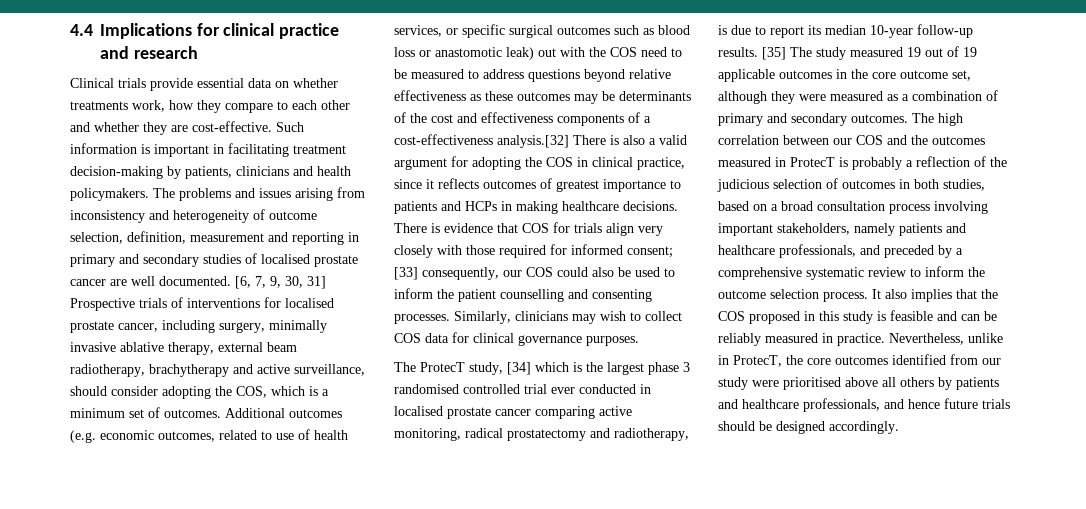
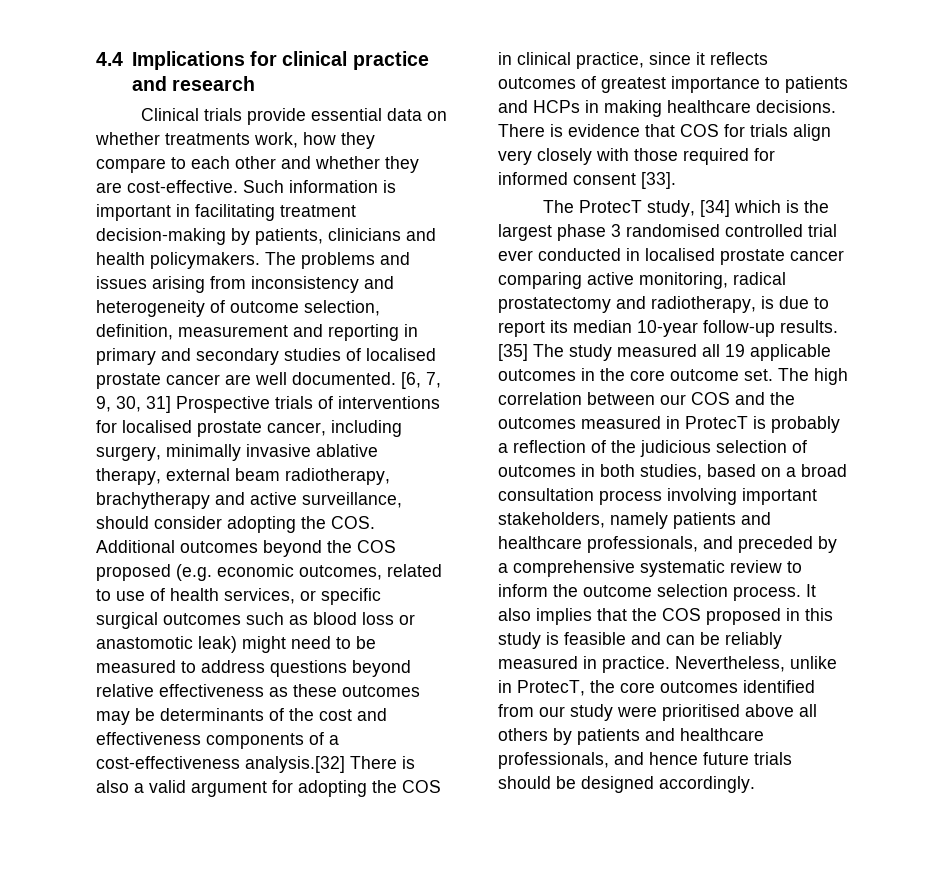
- [6, 7, 9, 30, 31] Prospective trials of interventions for localised prostate cancer, including surgery, minimally invasive ablative therapy, external beam radiotherapy, brachytherapy and active surveillance, should consider adopting the COS, which is a minimum set of outcomes. Additional outcomes (e.g. economic outcomes, related to use of health services, or specific surgical outcomes such as blood loss or anastomotic leak) out with the COS need to be measured to address questions beyond relative effectiveness as these outcomes may be determinants of the cost and effectiveness components of a cost-effectiveness analysis.[32] There is also a valid argument for adopting the COS in clinical practice, since it reflects outcomes of greatest importance to patients and HCPs in making healthcare decisions.
+ [6, 7, 9, 30, 31] Prospective trials of interventions for localised prostate cancer, including surgery, minimally invasive ablative therapy, external beam radiotherapy, brachytherapy and active surveillance, should consider adopting the COS. Additional outcomes beyond the COS proposed (e.g. economic outcomes, related to use of health services, or specific surgical outcomes such as blood loss or anastomotic leak) might need to be measured to address questions beyond relative effectiveness as these outcomes may be determinants of the cost and effectiveness components of a cost-effectiveness analysis.[32] There is also a valid argument for adopting the COS in clinical practice, since it reflects outcomes of greatest importance to patients and HCPs in making healthcare decisions.
- There is evidence that COS for trials align very closely with those required for informed consent; [33] consequently, our COS could also be used to inform the patient counselling and consenting processes. Similarly, clinicians may wish to collect COS data for clinical governance purposes.
+ There is evidence that COS for trials align very closely with those required for informed consent [33].
- [35] The study measured 19 out of 19 applicable outcomes in the core outcome set, although they were measured as a combination of primary and secondary outcomes.
+ [35] The study measured all 19 applicable outcomes in the core outcome set.

